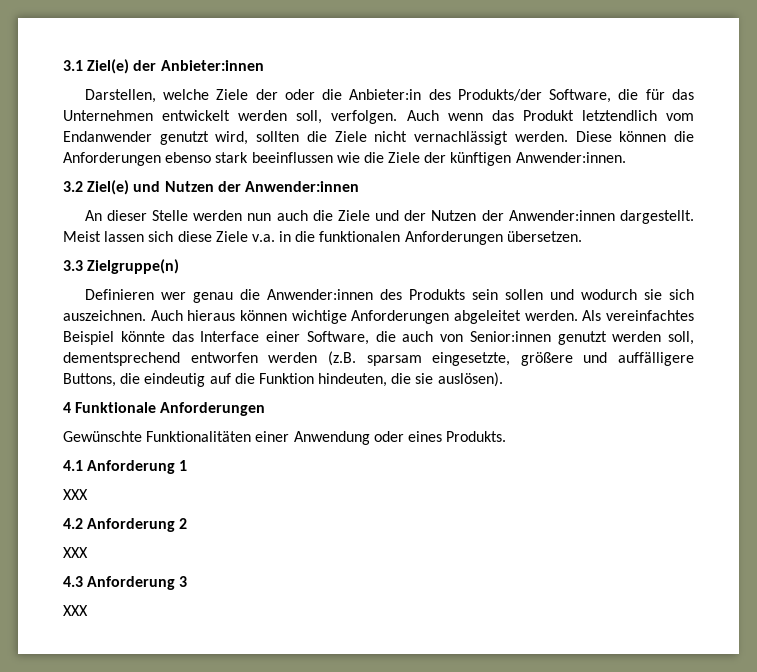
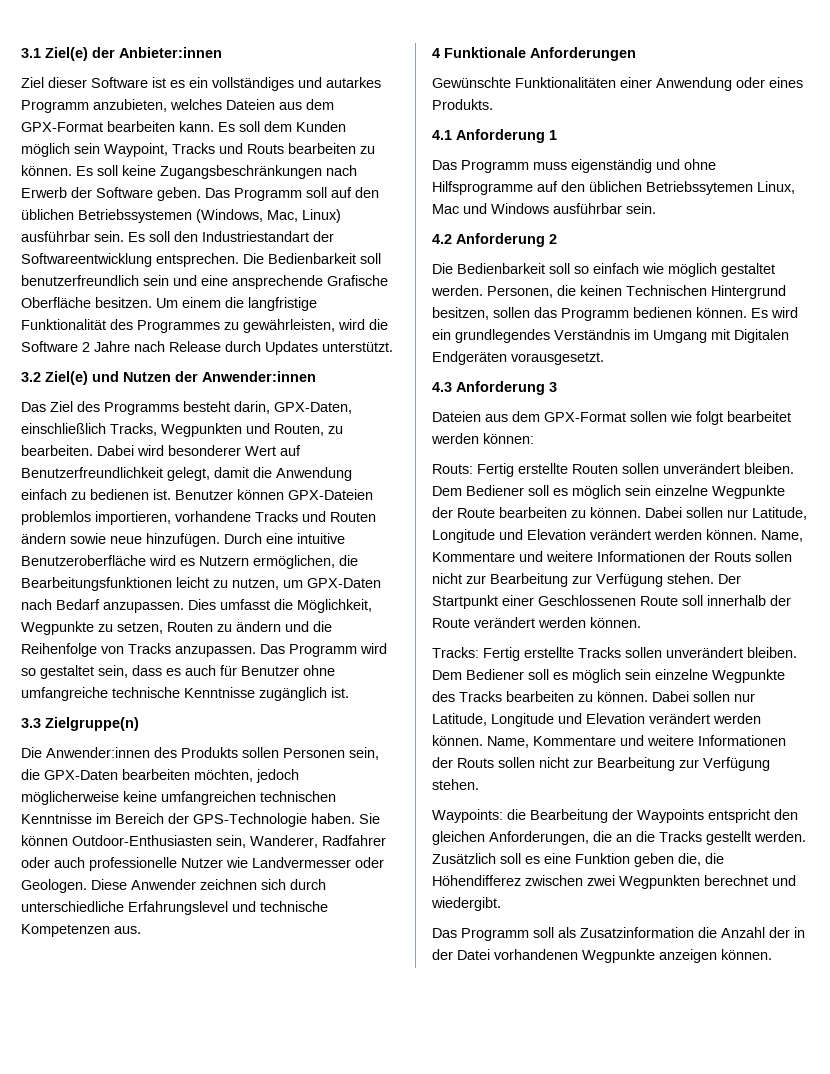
- Darstellen, welche Ziele der oder die Anbieter:in des Produkts/der Software, die für das Unternehmen entwickelt werden soll, verfolgen. Auch wenn das Produkt letztendlich vom Endanwender genutzt wird, sollten die Ziele nicht vernachlässigt werden. Diese können die Anforderungen ebenso stark beeinflussen wie die Ziele der künftigen Anwender:innen.
+ Ziel dieser Software ist es ein vollständiges und autarkes Programm anzubieten, welches Dateien aus dem GPX-Format bearbeiten kann. Es soll dem Kunden möglich sein Waypoint, Tracks und Routs bearbeiten zu können. Es soll keine Zugangsbeschränkungen nach Erwerb der Software geben. Das Programm soll auf den üblichen Betriebssystemen (Windows, Mac, Linux) ausführbar sein. Es soll den Industriestandart der Softwareentwicklung entsprechen. Die Bedienbarkeit soll benutzerfreundlich sein und eine ansprechende Grafische Oberfläche besitzen. Um einem die langfristige Funktionalität des Programmes zu gewährleisten, wird die Software 2 Jahre nach Release durch Updates unterstützt.
- An dieser Stelle werden nun auch die Ziele und der Nutzen der Anwender:innen dargestellt. Meist lassen sich diese Ziele v.a. in die funktionalen Anforderungen übersetzen.
+ Das Ziel des Programms besteht darin, GPX-Daten, einschließlich Tracks, Wegpunkten und Routen, zu bearbeiten. Dabei wird besonderer Wert auf Benutzerfreundlichkeit gelegt, damit die Anwendung einfach zu bedienen ist. Benutzer können GPX-Dateien problemlos importieren, vorhandene Tracks und Routen ändern sowie neue hinzufügen. Durch eine intuitive Benutzeroberfläche wird es Nutzern ermöglichen, die Bearbeitungsfunktionen leicht zu nutzen, um GPX-Daten nach Bedarf anzupassen. Dies umfasst die Möglichkeit, Wegpunkte zu setzen, Routen zu ändern und die Reihenfolge von Tracks anzupassen. Das Programm wird so gestaltet sein, dass es auch für Benutzer ohne umfangreiche technische Kenntnisse zugänglich ist.
  3.3 Zielgruppe(n)
- Definieren wer genau die Anwender:innen des Produkts sein sollen und wodurch sie sich auszeichnen. Auch hieraus können wichtige Anforderungen abgeleitet werden. Als vereinfachtes Beispiel könnte das Interface einer Software, die auch von Senior:innen genutzt werden soll, dementsprechend entworfen werden (z.B. sparsam eingesetzte, größere und auffälligere Buttons, die eindeutig auf die Funktion hindeuten, die sie auslösen).
+ Die Anwender:innen des Produkts sollen Personen sein, die GPX-Daten bearbeiten möchten, jedoch möglicherweise keine umfangreichen technischen Kenntnisse im Bereich der GPS-Technologie haben. Sie können Outdoor-Enthusiasten sein, Wanderer, Radfahrer oder auch professionelle Nutzer wie Landvermesser oder Geologen. Diese Anwender zeichnen sich durch unterschiedliche Erfahrungslevel und technische Kompetenzen aus.
  4.1 Anforderung 1
- XXX
+ Das Programm muss eigenständig und ohne Hilfsprogramme auf den üblichen Betriebssytemen Linux, Mac und Windows ausführbar sein.
  4.2 Anforderung 2
- XXX
+ Die Bedienbarkeit soll so einfach wie möglich gestaltet werden. Personen, die keinen Technischen Hintergrund besitzen, sollen das Programm bedienen können. Es wird ein grundlegendes Verständnis im Umgang mit Digitalen Endgeräten vorausgesetzt.
  4.3 Anforderung 3
- XXX
+ Dateien aus dem GPX-Format sollen wie folgt bearbeitet werden können:
+ Routs: Fertig erstellte Routen sollen unverändert bleiben. Dem Bediener soll es möglich sein einzelne Wegpunkte der Route bearbeiten zu können. Dabei sollen nur Latitude, Longitude und Elevation verändert werden können. Name, Kommentare und weitere Informationen der Routs sollen nicht zur Bearbeitung zur Verfügung stehen. Der Startpunkt einer Geschlossenen Route soll innerhalb der Route verändert werden können.
+ Tracks: Fertig erstellte Tracks sollen unverändert bleiben. Dem Bediener soll es möglich sein einzelne Wegpunkte des Tracks bearbeiten zu können. Dabei sollen nur Latitude, Longitude und Elevation verändert werden können. Name, Kommentare und weitere Informationen der Routs sollen nicht zur Bearbeitung zur Verfügung stehen.
+ Waypoints: die Bearbeitung der Waypoints entspricht den gleichen Anforderungen, die an die Tracks gestellt werden. Zusätzlich soll es eine Funktion geben die, die Höhendifferez zwischen zwei Wegpunkten berechnet und wiedergibt.
+ Das Programm soll als Zusatzinformation die Anzahl der in der Datei vorhandenen Wegpunkte anzeigen können.

